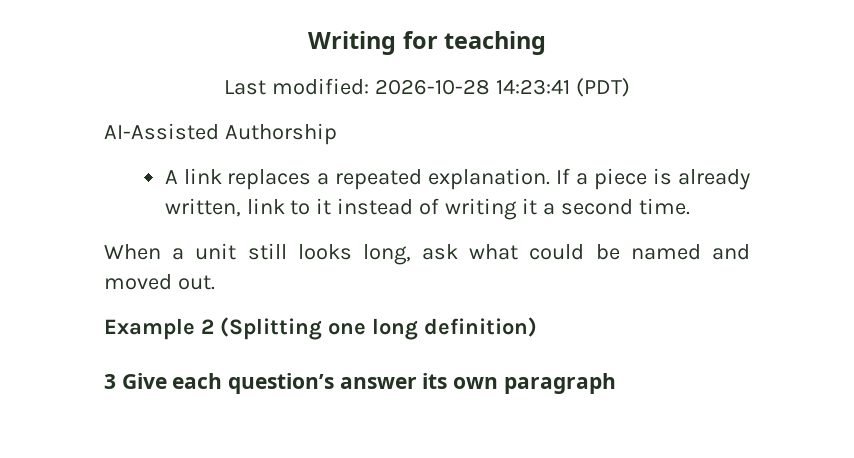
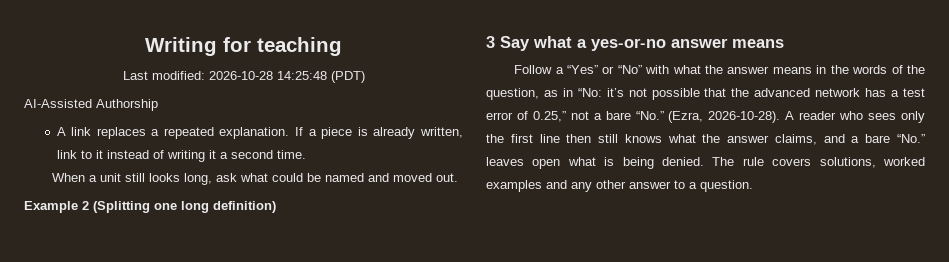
- Last modified: 2026-10-28 14:23:41 (PDT)
+ Last modified: 2026-10-28 14:25:48 (PDT)
- 3 Give each question’s answer its own paragraph
+ 3 Say what a yes-or-no answer means
+ Follow a “Yes” or “No” with what the answer means in the words of the question, as in “No: it’s not possible that the advanced network has a test error of 0.25,” not a bare “No.” (Ezra, 2026-10-28). A reader who sees only the first line then still knows what the answer claims, and a bare “No.” leaves open what is being denied. The rule covers solutions, worked examples and any other answer to a question.

